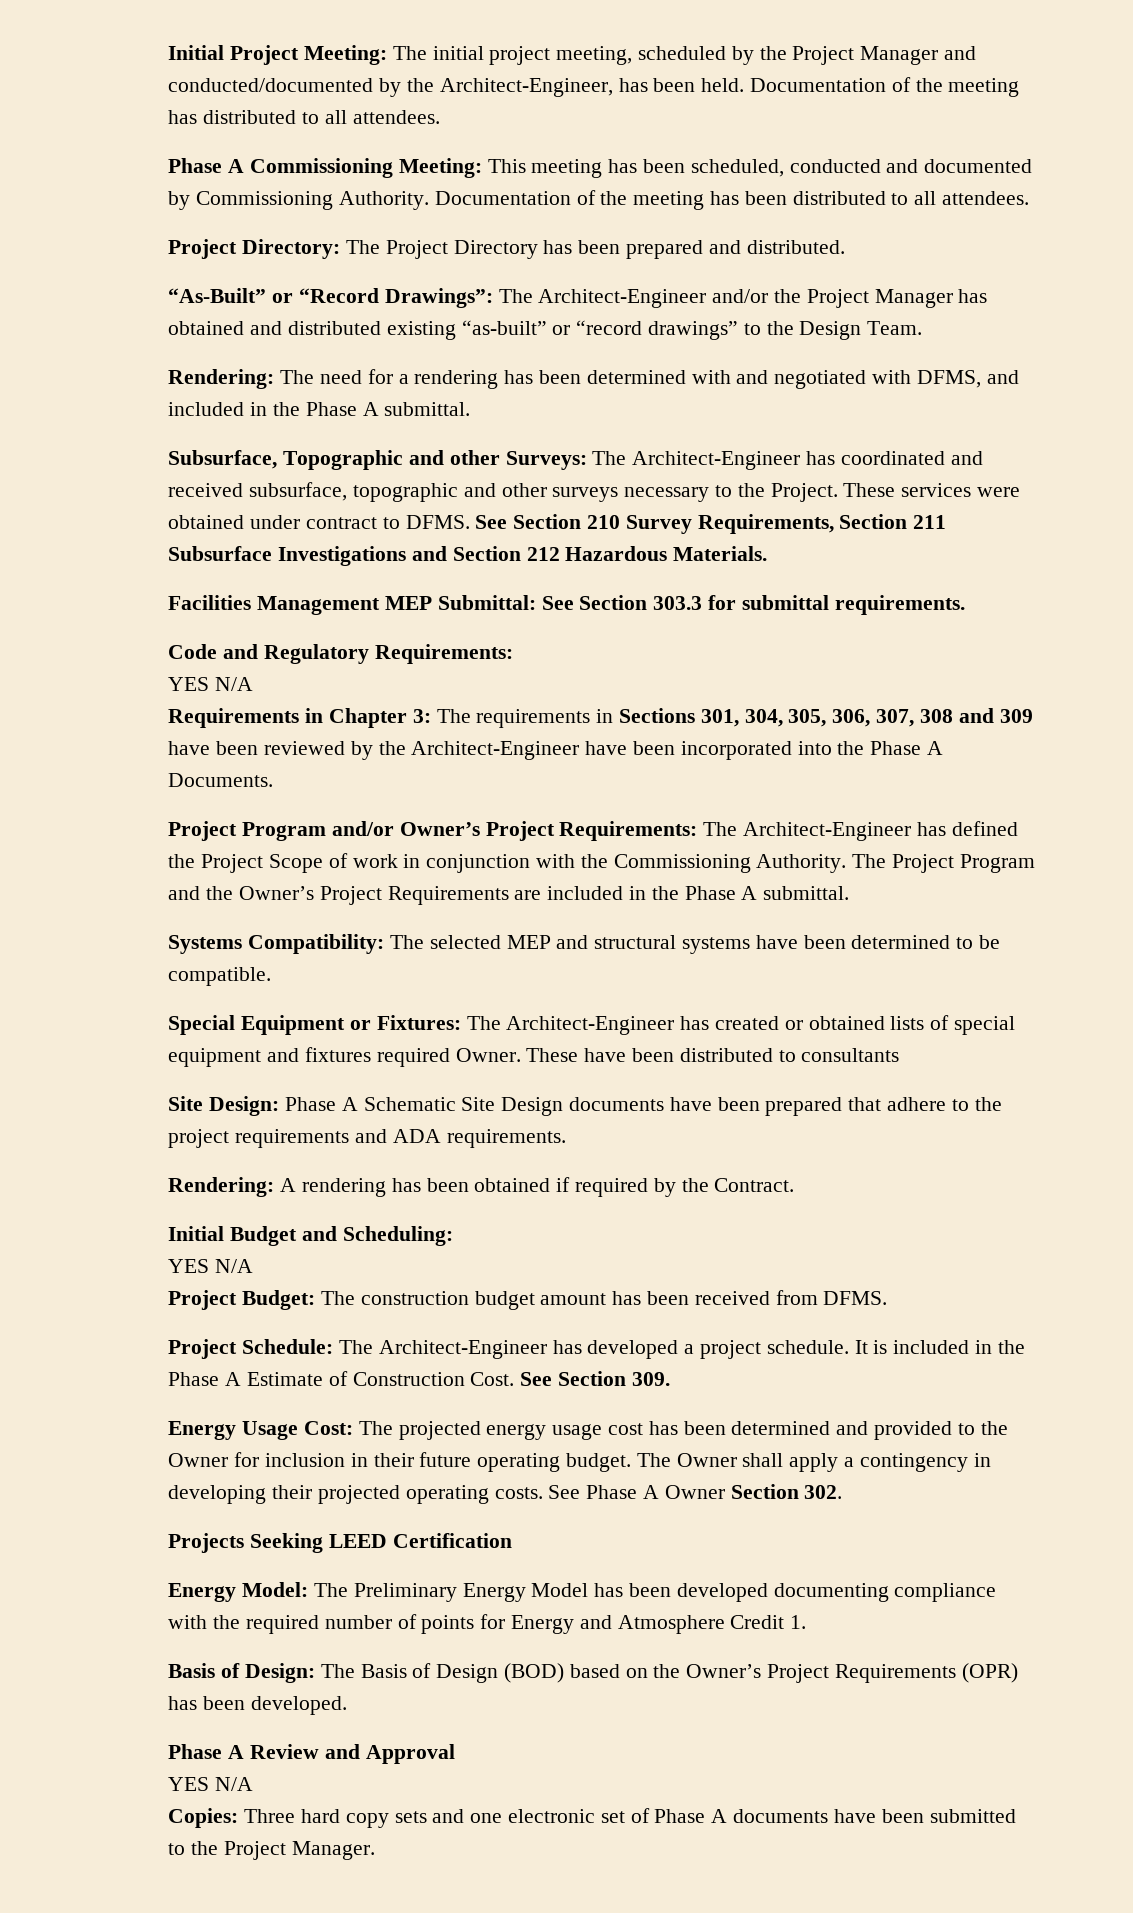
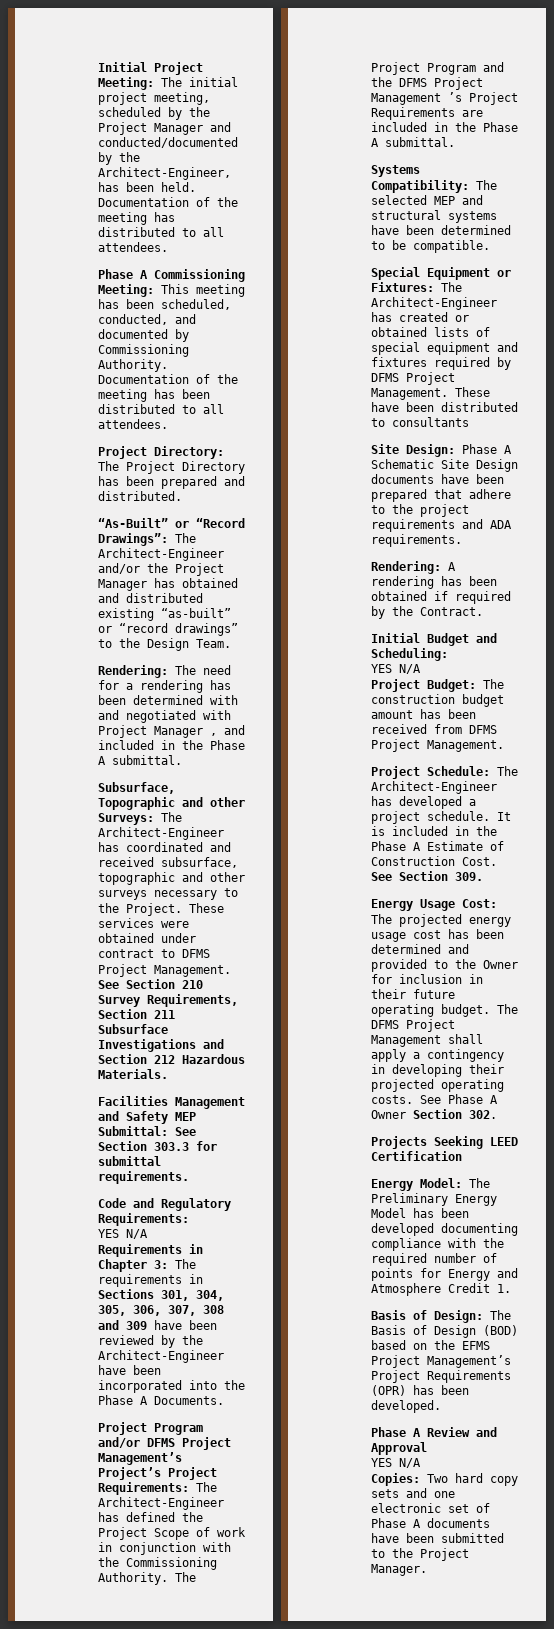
- Phase A Commissioning Meeting: This meeting has been scheduled, conducted and documented by Commissioning Authority.
+ Phase A Commissioning Meeting: This meeting has been scheduled, conducted, and documented by Commissioning Authority.
- Rendering: The need for a rendering has been determined with and negotiated with DFMS, and included in the Phase A submittal.
+ Rendering: The need for a rendering has been determined with and negotiated with Project Manager , and included in the Phase A submittal.
- These services were obtained under contract to DFMS.
+ These services were obtained under contract to DFMS Project Management.
- Facilities Management MEP Submittal: See Section 303.3 for submittal requirements.
+ Facilities Management and Safety MEP Submittal: See Section 303.3 for submittal requirements.
- Project Program and/or Owner’s Project Requirements: The Architect-Engineer has defined the Project Scope of work in conjunction with the Commissioning Authority.
+ Project Program and/or DFMS Project Management’s Project’s Project Requirements: The Architect-Engineer has defined the Project Scope of work in conjunction with the Commissioning Authority.
- The Project Program and the Owner’s Project Requirements are included in the Phase A submittal.
+ The Project Program and the DFMS Project Management ’s Project Requirements are included in the Phase A submittal.
- Special Equipment or Fixtures: The Architect-Engineer has created or obtained lists of special equipment and fixtures required Owner.
+ Special Equipment or Fixtures: The Architect-Engineer has created or obtained lists of special equipment and fixtures required by DFMS Project Management.
- Project Budget: The construction budget amount has been received from DFMS.
+ Project Budget: The construction budget amount has been received from DFMS Project Management.
- The Owner shall apply a contingency in developing their projected operating costs.
+ The DFMS Project Management shall apply a contingency in developing their projected operating costs.
- Basis of Design: The Basis of Design (BOD) based on the Owner’s Project Requirements (OPR) has been developed.
+ Basis of Design: The Basis of Design (BOD) based on the EFMS Project Management’s Project Requirements (OPR) has been developed.
- Copies: Three hard copy sets and one electronic set of Phase A documents have been submitted to the Project Manager.
+ Copies: Two hard copy sets and one electronic set of Phase A documents have been submitted to the Project Manager.

